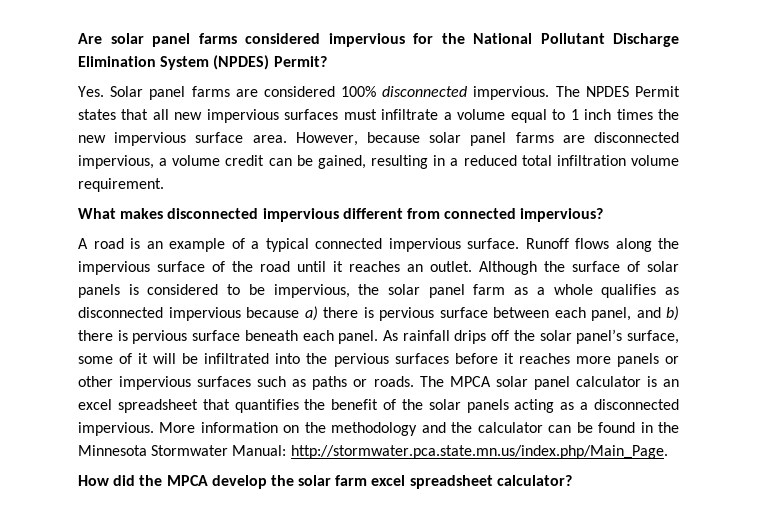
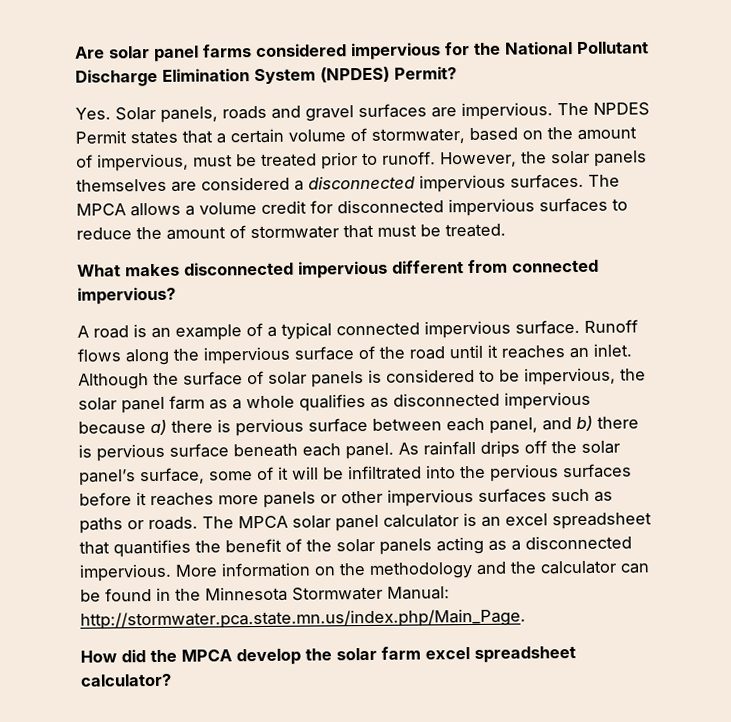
- Yes. Solar panel farms are considered 100% disconnected impervious.
+ Yes. Solar panels, roads and gravel surfaces are impervious.
- The NPDES Permit states that all new impervious surfaces must infiltrate a volume equal to 1 inch times the new impervious surface area. However, because solar panel farms are disconnected impervious, a volume credit can be gained, resulting in a reduced total infiltration volume requirement.
+ The NPDES Permit states that a certain volume of stormwater, based on the amount of impervious, must be treated prior to runoff. However, the solar panels themselves are considered a disconnected impervious surfaces. The MPCA allows a volume credit for disconnected impervious surfaces to reduce the amount of stormwater that must be treated.
- Runoff flows along the impervious surface of the road until it reaches an outlet.
+ Runoff flows along the impervious surface of the road until it reaches an inlet.

